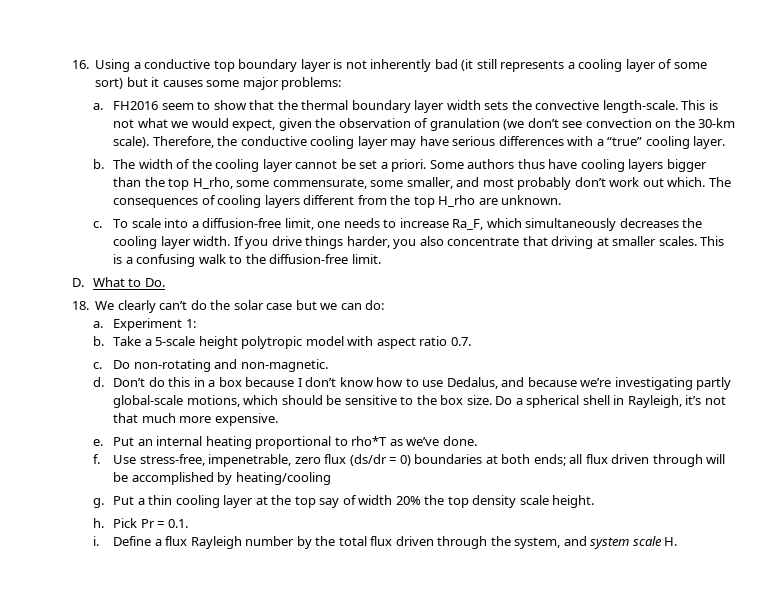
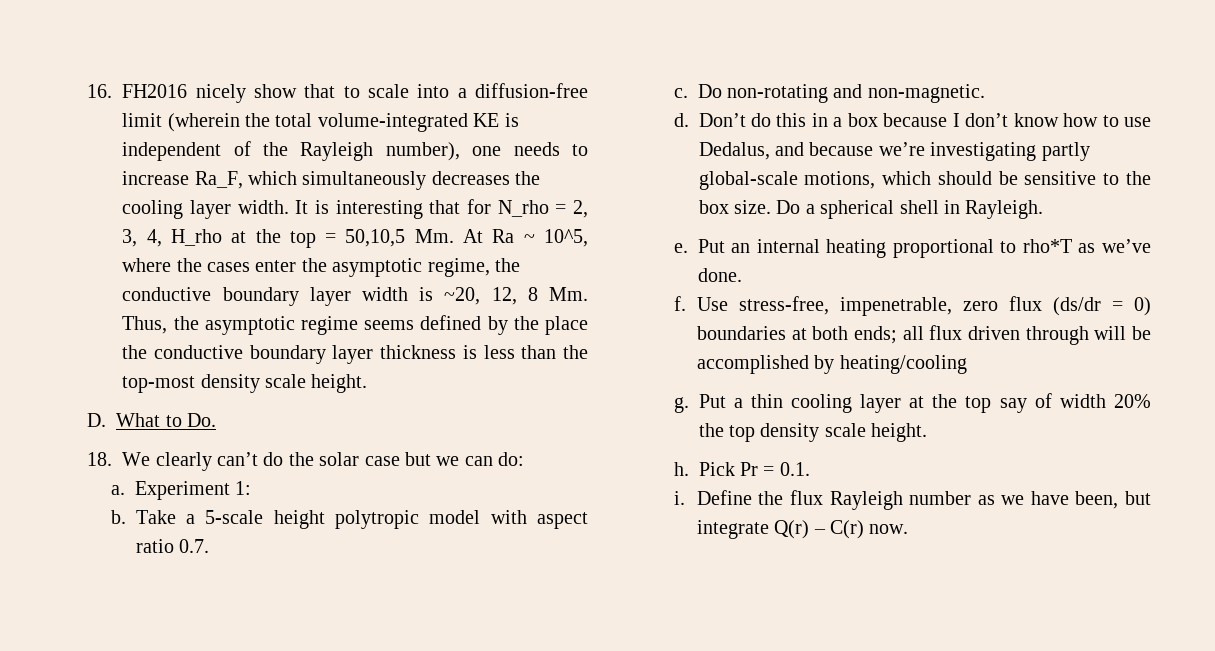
- 16. Using a conductive top boundary layer is not inherently bad (it still represents a cooling layer of some sort) but it causes some major problems:
- a. FH2016 seem to show that the thermal boundary layer width sets the convective length-scale. This is not what we would expect, given the observation of granulation (we don’t see convection on the 30-km scale). Therefore, the conductive cooling layer may have serious differences with a “true” cooling layer.
- b. The width of the cooling layer cannot be set a priori. Some authors thus have cooling layers bigger than the top H_rho, some commensurate, some smaller, and most probably don’t work out which. The consequences of cooling layers different from the top H_rho are unknown.
- c. To scale into a diffusion-free limit, one needs to increase Ra_F, which simultaneously decreases the cooling layer width.
+ 16. FH2016 nicely show that to scale into a diffusion-free limit (wherein the total volume-integrated KE is independent of the Rayleigh number), one needs to increase Ra_F, which simultaneously decreases the cooling layer width.
- If you drive things harder, you also concentrate that driving at smaller scales. This is a confusing walk to the diffusion-free limit.
+ It is interesting that for N_rho = 2, 3, 4, H_rho at the top = 50,10,5 Mm. At Ra ~ 10^5, where the cases enter the asymptotic regime, the conductive boundary layer width is ~20, 12, 8 Mm. Thus, the asymptotic regime seems defined by the place the conductive boundary layer thickness is less than the top-most density scale height.
- Do a spherical shell in Rayleigh, it’s not that much more expensive.
+ Do a spherical shell in Rayleigh.
- Define a flux Rayleigh number by the total flux driven through the system, and system scale H.
+ Define the flux Rayleigh number as we have been, but integrate Q(r) – C(r) now.

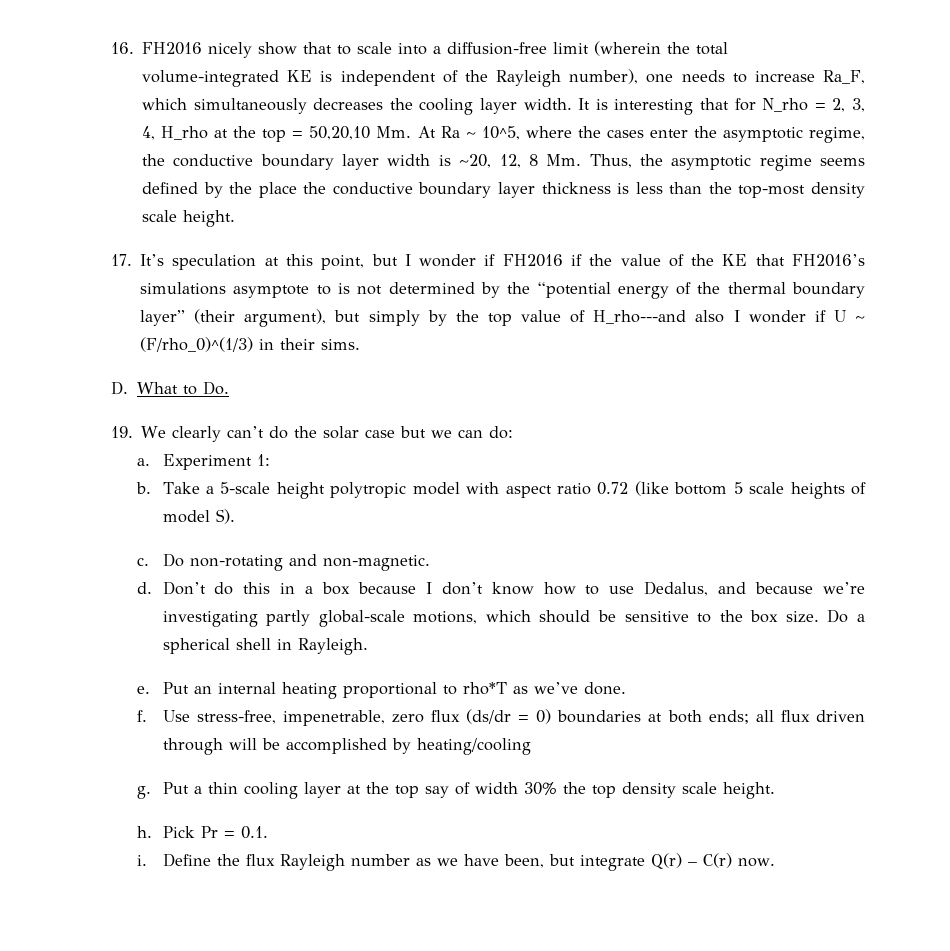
- It is interesting that for N_rho = 2, 3, 4, H_rho at the top = 50,10,5 Mm. At Ra ~ 10^5, where the cases enter the asymptotic regime, the conductive boundary layer width is ~20, 12, 8 Mm. Thus, the asymptotic regime seems defined by the place the conductive boundary layer thickness is less than the top-most density scale height.
+ It is interesting that for N_rho = 2, 3, 4, H_rho at the top = 50,20,10 Mm. At Ra ~ 10^5, where the cases enter the asymptotic regime, the conductive boundary layer width is ~20, 12, 8 Mm. Thus, the asymptotic regime seems defined by the place the conductive boundary layer thickness is less than the top-most density scale height.
+ 17. It’s speculation at this point, but I wonder if FH2016 if the value of the KE that FH2016’s simulations asymptote to is not determined by the “potential energy of the thermal boundary layer” (their argument), but simply by the top value of H_rho---and also I wonder if U ~ (F/rho_0)^(1/3) in their sims.
- 18. We clearly can’t do the solar case but we can do:
+ 19. We clearly can’t do the solar case but we can do:
- Take a 5-scale height polytropic model with aspect ratio 0.7.
+ Take a 5-scale height polytropic model with aspect ratio 0.72 (like bottom 5 scale heights of model S).
- Put a thin cooling layer at the top say of width 20% the top density scale height.
+ Put a thin cooling layer at the top say of width 30% the top density scale height.

